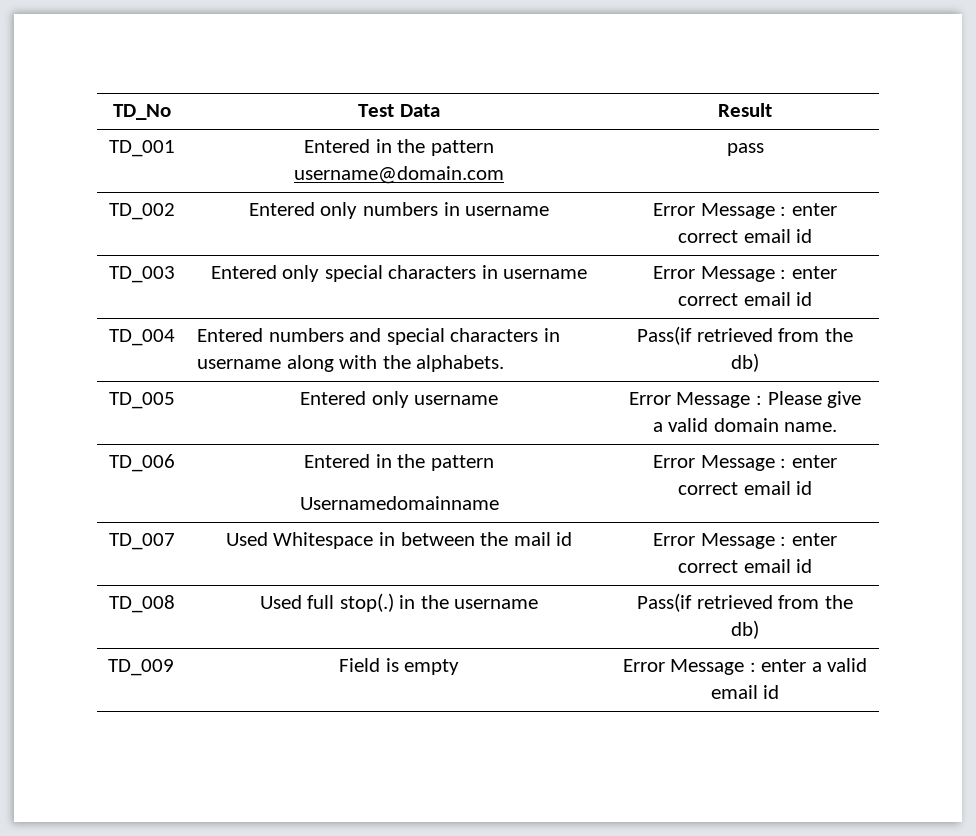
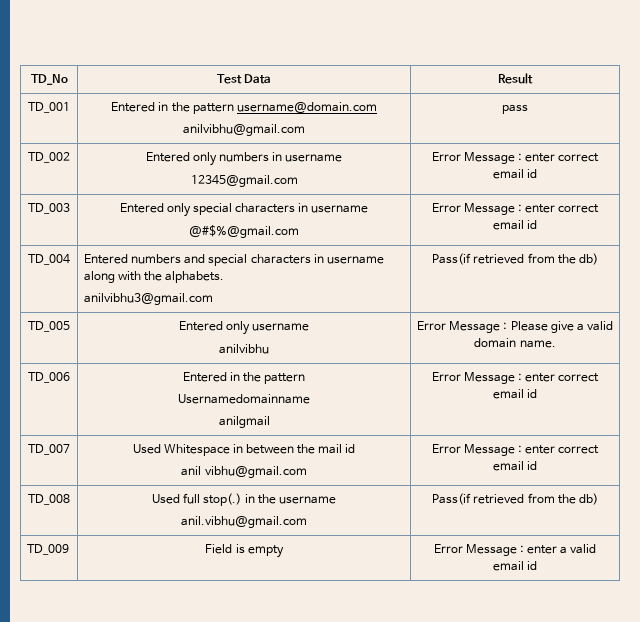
- TD_001 | Entered in the pattern username@domain.com | pass
+ TD_001 | Entered in the pattern username@domain.com
+ anilvibhu@gmail.com | pass
- TD_002 | Entered only numbers in username | Error Message : enter correct email id
+ TD_002 | Entered only numbers in username
+ 12345@gmail.com | Error Message : enter correct email id
- TD_003 | Entered only special characters in username | Error Message : enter correct email id
+ TD_003 | Entered only special characters in username
+ @#$%@gmail.com | Error Message : enter correct email id
- TD_004 | Entered numbers and special characters in username along with the alphabets. | Pass(if retrieved from the db)
+ TD_004 | Entered numbers and special characters in username along with the alphabets.
+ anilvibhu3@gmail.com | Pass(if retrieved from the db)
- TD_005 | Entered only username | Error Message : Please give a valid domain name.
+ TD_005 | Entered only username
+ anilvibhu | Error Message : Please give a valid domain name.
  TD_006 | Entered in the pattern
- Usernamedomainname | Error Message : enter correct email id
+ Usernamedomainname
+ anilgmail | Error Message : enter correct email id
- TD_007 | Used Whitespace in between the mail id | Error Message : enter correct email id
+ TD_007 | Used Whitespace in between the mail id
+ anil vibhu@gmail.com | Error Message : enter correct email id
- TD_008 | Used full stop(.) in the username | Pass(if retrieved from the db)
+ TD_008 | Used full stop(.) in the username
+ anil.vibhu@gmail.com | Pass(if retrieved from the db)

